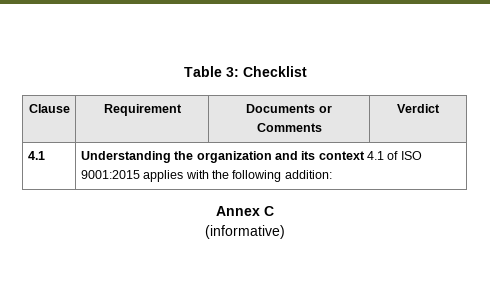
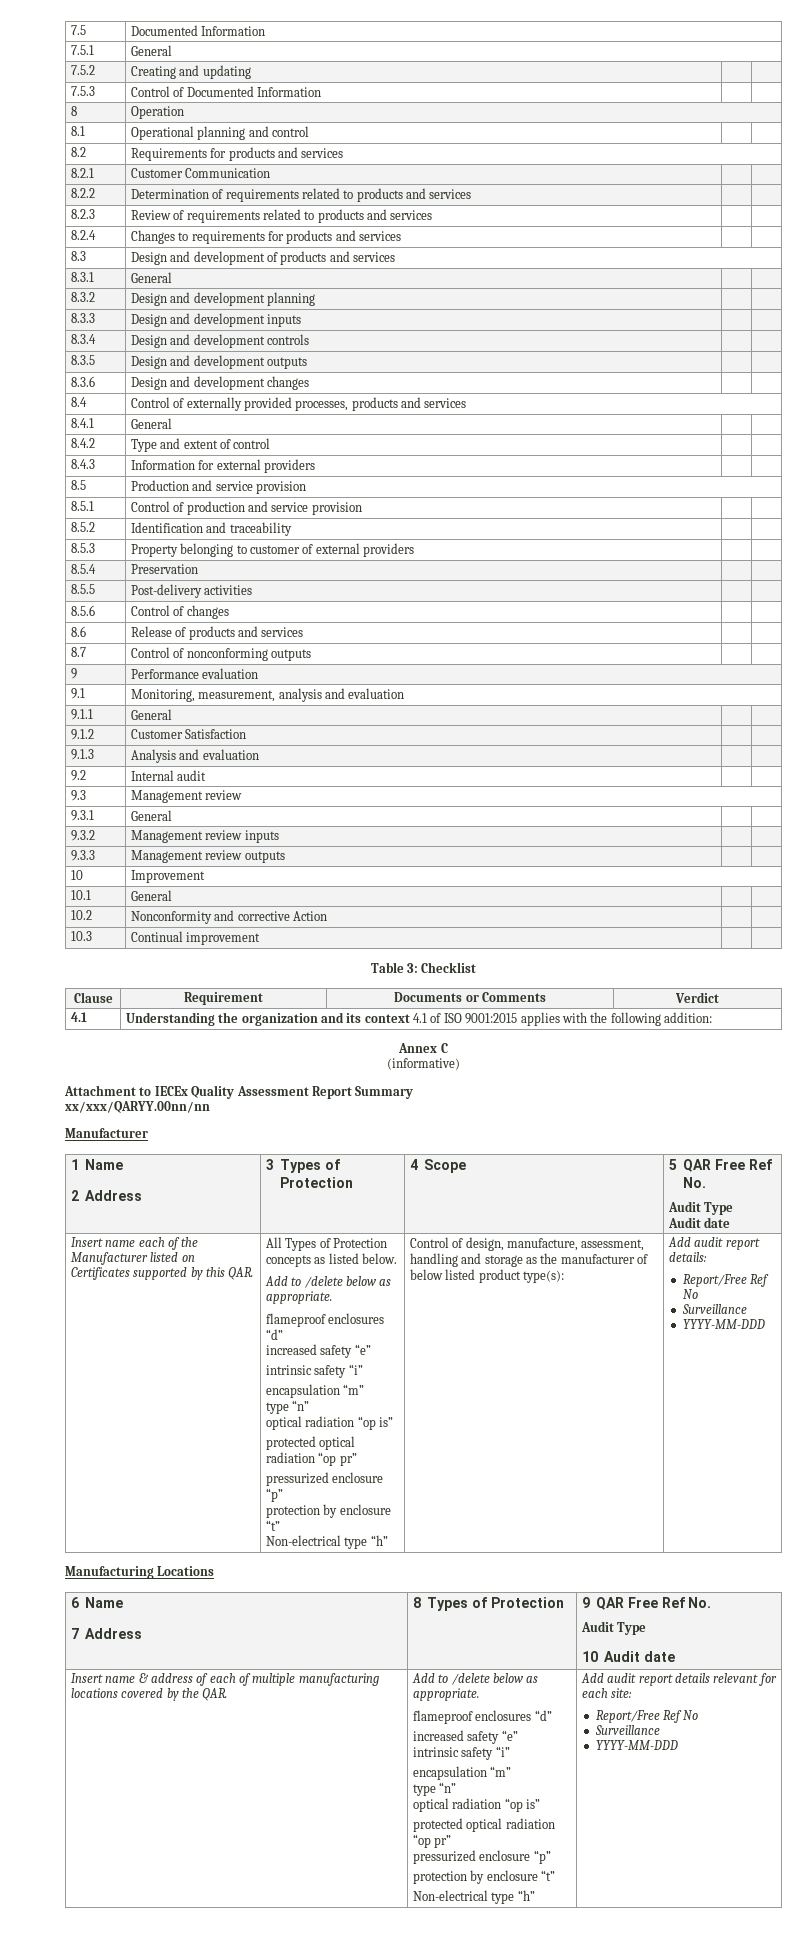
+ 7.5 | Documented Information
+ 7.5.1 | General
+ 7.5.2 | Creating and updating | |
+ 7.5.3 | Control of Documented Information | |
+ 8 | Operation
+ 8.1 | Operational planning and control | |
+ 8.2 | Requirements for products and services
+ 8.2.1 | Customer Communication | |
+ 8.2.2 | Determination of requirements related to products and services | |
+ 8.2.3 | Review of requirements related to products and services | |
+ 8.2.4 | Changes to requirements for products and services | |
+ 8.3 | Design and development of products and services
+ 8.3.1 | General | |
+ 8.3.2 | Design and development planning | |
+ 8.3.3 | Design and development inputs | |
+ 8.3.4 | Design and development controls | |
+ 8.3.5 | Design and development outputs | |
+ 8.3.6 | Design and development changes | |
+ 8.4 | Control of externally provided processes, products and services
+ 8.4.1 | General | |
+ 8.4.2 | Type and extent of control | |
+ 8.4.3 | Information for external providers | |
+ 8.5 | Production and service provision
+ 8.5.1 | Control of production and service provision | |
+ 8.5.2 | Identification and traceability | |
+ 8.5.3 | Property belonging to customer of external providers | |
+ 8.5.4 | Preservation | |
+ 8.5.5 | Post-delivery activities | |
+ 8.5.6 | Control of changes | |
+ 8.6 | Release of products and services | |
+ 8.7 | Control of nonconforming outputs | |
+ 9 | Performance evaluation
+ 9.1 | Monitoring, measurement, analysis and evaluation
+ 9.1.1 | General | |
+ 9.1.2 | Customer Satisfaction | |
+ 9.1.3 | Analysis and evaluation | |
+ 9.2 | Internal audit | |
+ 9.3 | Management review
+ 9.3.1 | General | |
+ 9.3.2 | Management review inputs | |
+ 9.3.3 | Management review outputs | |
+ 10 | Improvement
+ 10.1 | General | |
+ 10.2 | Nonconformity and corrective Action | |
+ 10.3 | Continual improvement | |
+ Attachment to IECEx Quality Assessment Report Summary
+ xx/xxx/QARYY.00nn/nn
+ Manufacturer
+ 1 Name
+ 2 Address | 3 Types of Protection | 4 Scope | 5 QAR Free Ref No.
+ Audit Type
+ Audit date
+ Insert name each of the Manufacturer listed on Certificates supported by this QAR. | All Types of Protection concepts as listed below.
+ Add to /delete below as appropriate.
+ flameproof enclosures “d”
+ increased safety “e”
+ intrinsic safety “i”
+ encapsulation “m”
+ type “n”
+ optical radiation “op is”
+ protected optical radiation “op pr”
+ pressurized enclosure “p”
+ protection by enclosure “t”
+ Non-electrical type “h” | Control of design, manufacture, assessment, handling and storage as the manufacturer of below listed product type(s): | Add audit report details:
+ Report/Free Ref No
+ Surveillance
+ YYYY-MM-DDD
+ Manufacturing Locations
+ 6 Name
+ 7 Address | 8 Types of Protection | 9 QAR Free Ref No.
+ Audit Type
+ 10 Audit date
+ Insert name & address of each of multiple manufacturing locations covered by the QAR. | Add to /delete below as appropriate.
+ flameproof enclosures “d”
+ increased safety “e”
+ intrinsic safety “i”
+ encapsulation “m”
+ type “n”
+ optical radiation “op is”
+ protected optical radiation “op pr”
+ pressurized enclosure “p”
+ protection by enclosure “t”
+ Non-electrical type “h” | Add audit report details relevant for each site:
+ Report/Free Ref No
+ Surveillance
+ YYYY-MM-DDD

